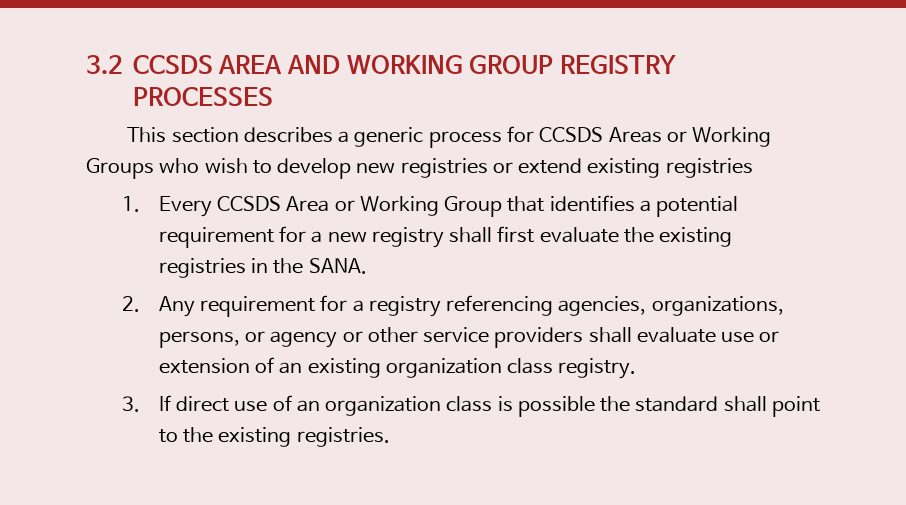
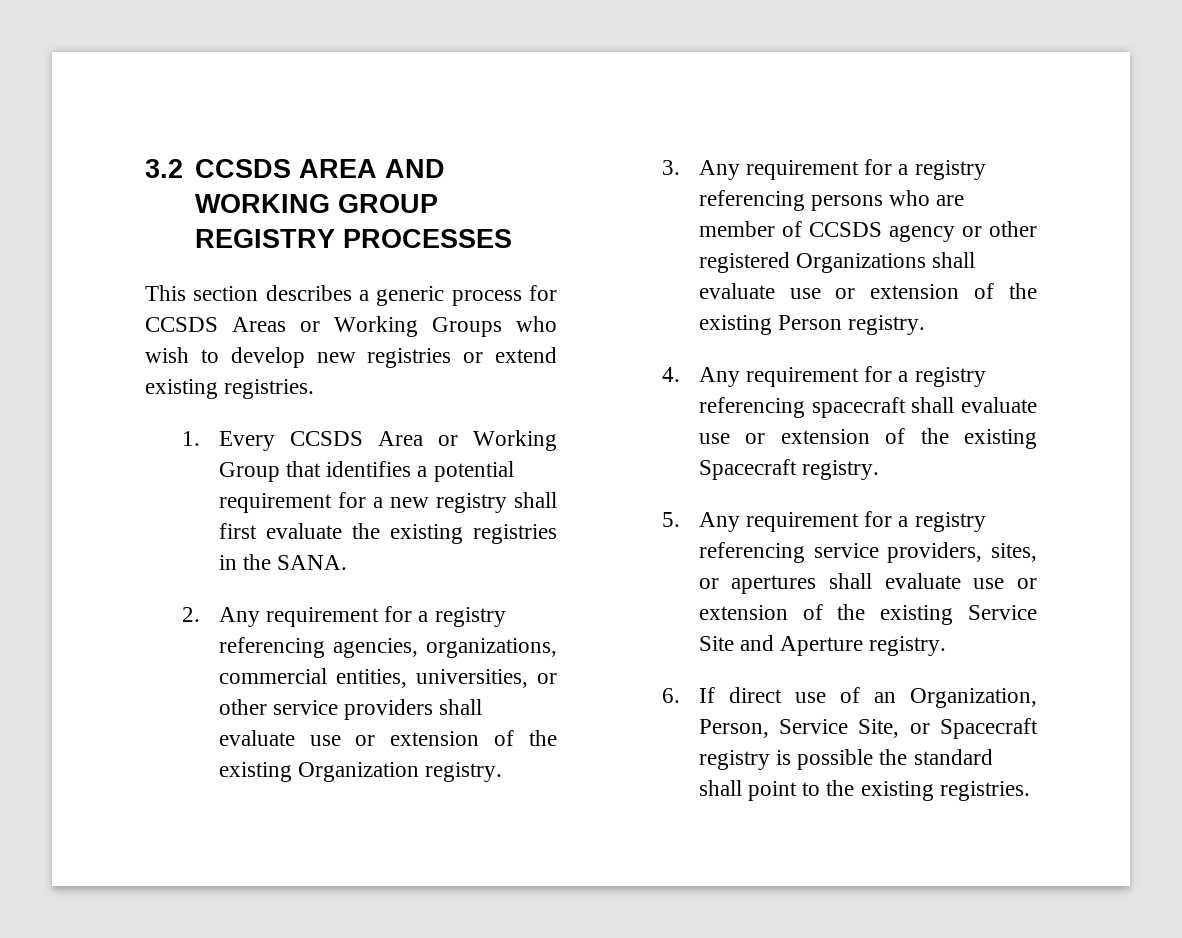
- This section describes a generic process for CCSDS Areas or Working Groups who wish to develop new registries or extend existing registries
+ This section describes a generic process for CCSDS Areas or Working Groups who wish to develop new registries or extend existing registries.
- 2. Any requirement for a registry referencing agencies, organizations, persons, or agency or other service providers shall evaluate use or extension of an existing organization class registry.
- 3. If direct use of an organization class is possible the standard shall point to the existing registries.
+ 2. Any requirement for a registry referencing agencies, organizations, commercial entities, universities, or other service providers shall evaluate use or extension of the existing Organization registry.
+ 3. Any requirement for a registry referencing persons who are member of CCSDS agency or other registered Organizations shall evaluate use or extension of the existing Person registry.
+ 4. Any requirement for a registry referencing spacecraft shall evaluate use or extension of the existing Spacecraft registry.
+ 5. Any requirement for a registry referencing service providers, sites, or apertures shall evaluate use or extension of the existing Service Site and Aperture registry.
+ 6. If direct use of an Organization, Person, Service Site, or Spacecraft registry is possible the standard shall point to the existing registries.

